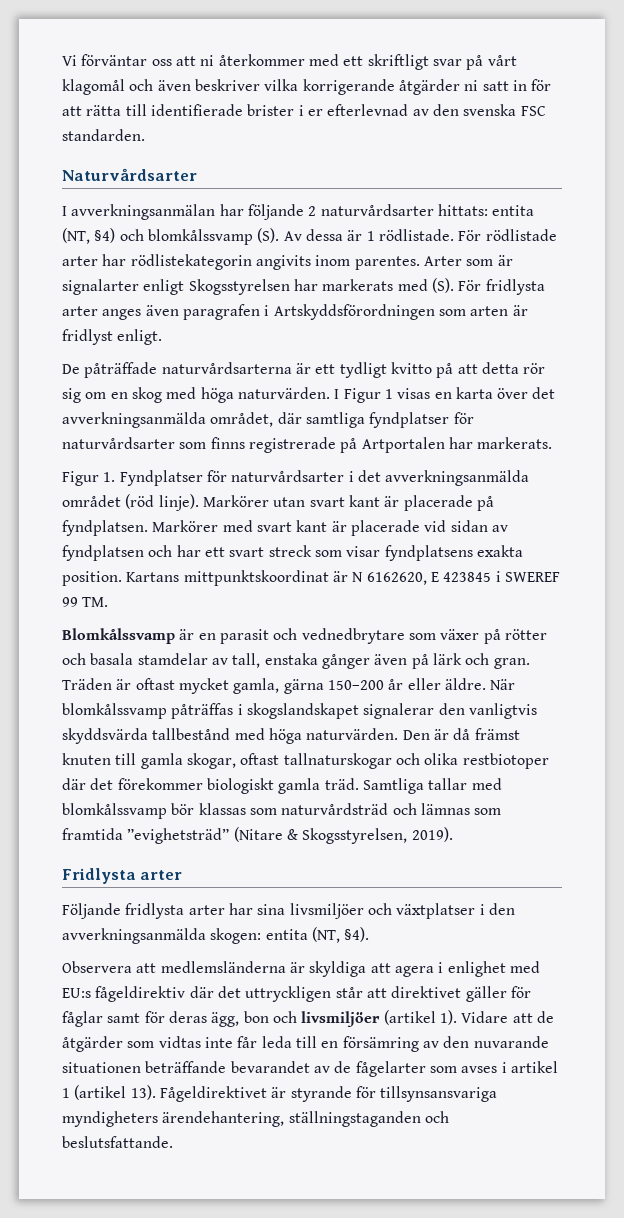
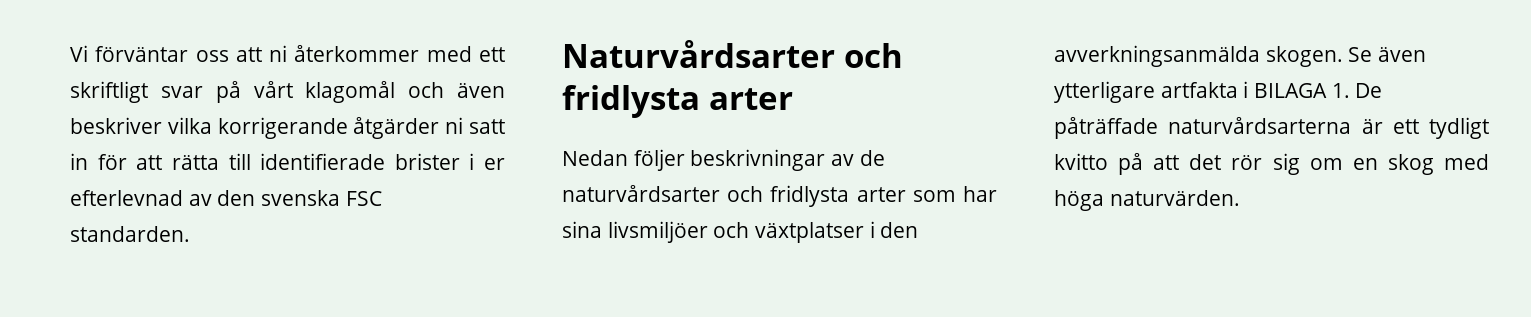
- Naturvårdsarter
- I avverkningsanmälan har följande 2 naturvårdsarter hittats: entita (NT, §4) och blomkålssvamp (S). Av dessa är 1 rödlistade. För rödlistade arter har rödlistekategorin angivits inom parentes. Arter som är signalarter enligt Skogsstyrelsen har markerats med (S). För fridlysta arter anges även paragrafen i Artskyddsförordningen som arten är fridlyst enligt.
- De påträffade naturvårdsarterna är ett tydligt kvitto på att detta rör sig om en skog med höga naturvärden. I Figur 1 visas en karta över det avverkningsanmälda området, där samtliga fyndplatser för naturvårdsarter som finns registrerade på Artportalen har markerats.
- Figur 1. Fyndplatser för naturvårdsarter i det avverkningsanmälda området (röd linje). Markörer utan svart kant är placerade på fyndplatsen. Markörer med svart kant är placerade vid sidan av fyndplatsen och har ett svart streck som visar fyndplatsens exakta position. Kartans mittpunktskoordinat är N 6162620, E 423845 i SWEREF 99 TM.
- Blomkålssvamp är en parasit och vednedbrytare som växer på rötter och basala stamdelar av tall, enstaka gånger även på lärk och gran. Träden är oftast mycket gamla, gärna 150–200 år eller äldre. När blomkålssvamp påträffas i skogslandskapet signalerar den vanligtvis skyddsvärda tallbestånd med höga naturvärden. Den är då främst knuten till gamla skogar, oftast tallnaturskogar och olika restbiotoper där det förekommer biologiskt gamla träd. Samtliga tallar med blomkålssvamp bör klassas som naturvårdsträd och lämnas som framtida ”evighetsträd” (Nitare & Skogsstyrelsen, 2019).
- Fridlysta arter
- Följande fridlysta arter har sina livsmiljöer och växtplatser i den avverkningsanmälda skogen: entita (NT, §4).
- Observera att medlemsländerna är skyldiga att agera i enlighet med EU:s fågeldirektiv där det uttryckligen står att direktivet gäller för fåglar samt för deras ägg, bon och livsmiljöer (artikel 1). Vidare att de åtgärder som vidtas inte får leda till en försämring av den nuvarande situationen beträffande bevarandet av de fågelarter som avses i artikel 1 (artikel 13). Fågeldirektivet är styrande för tillsynsansvariga myndigheters ärendehantering, ställningstaganden och beslutsfattande.
+ Naturvårdsarter och fridlysta arter
+ Nedan följer beskrivningar av de naturvårdsarter och fridlysta arter som har sina livsmiljöer och växtplatser i den avverkningsanmälda skogen. Se även ytterligare artfakta i BILAGA 1. De påträffade naturvårdsarterna är ett tydligt kvitto på att det rör sig om en skog med höga naturvärden.

